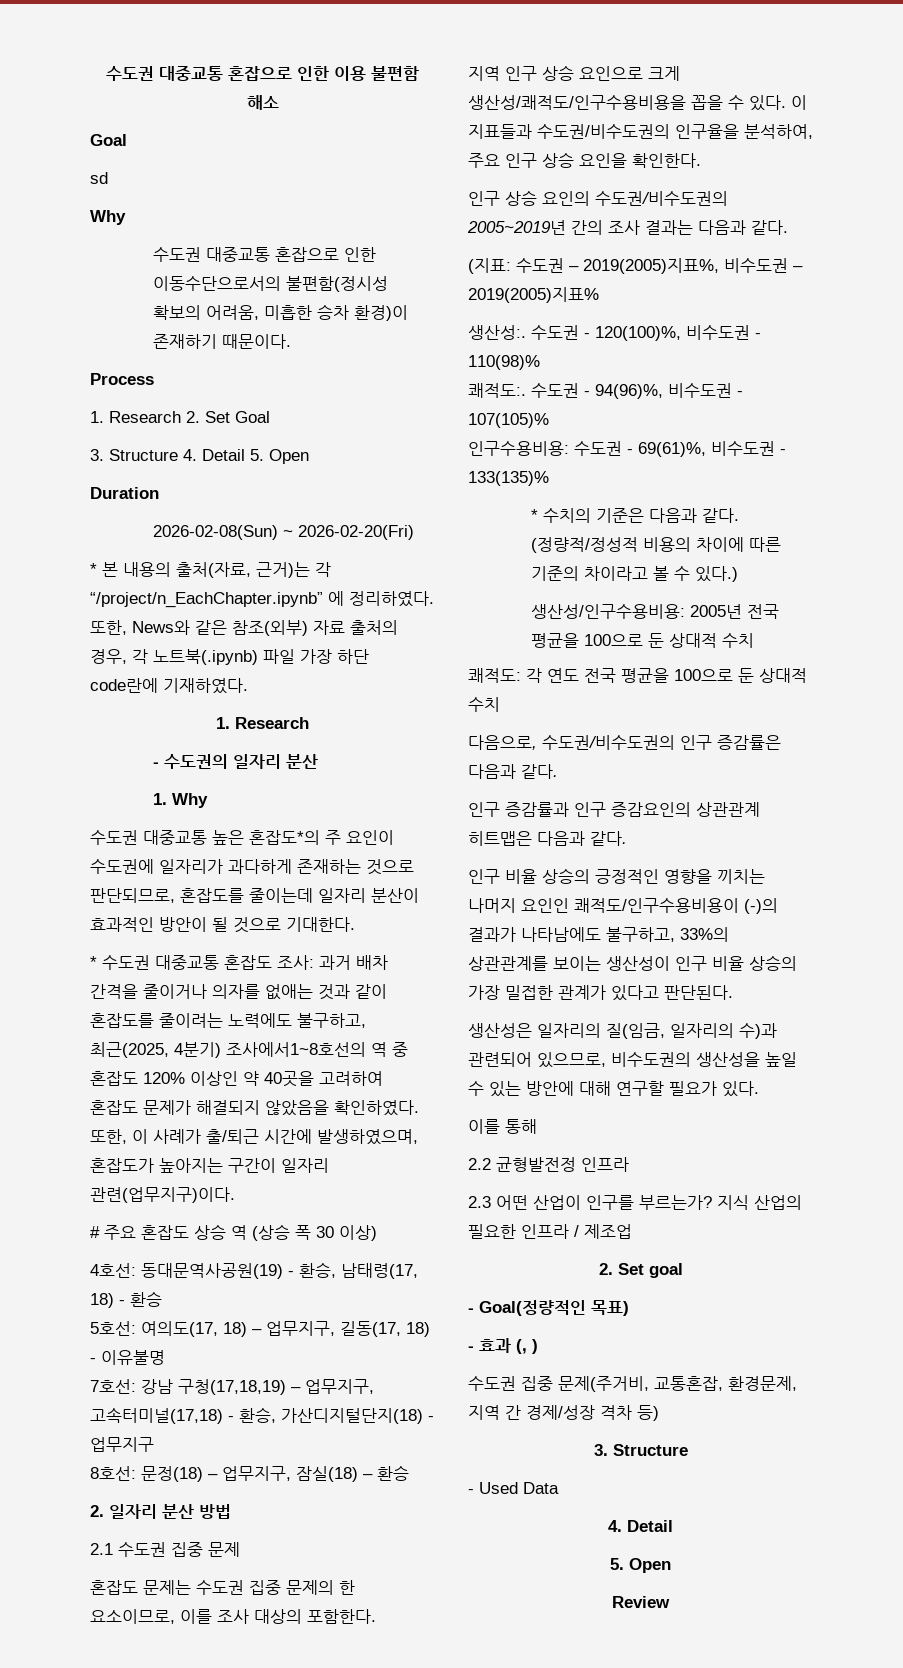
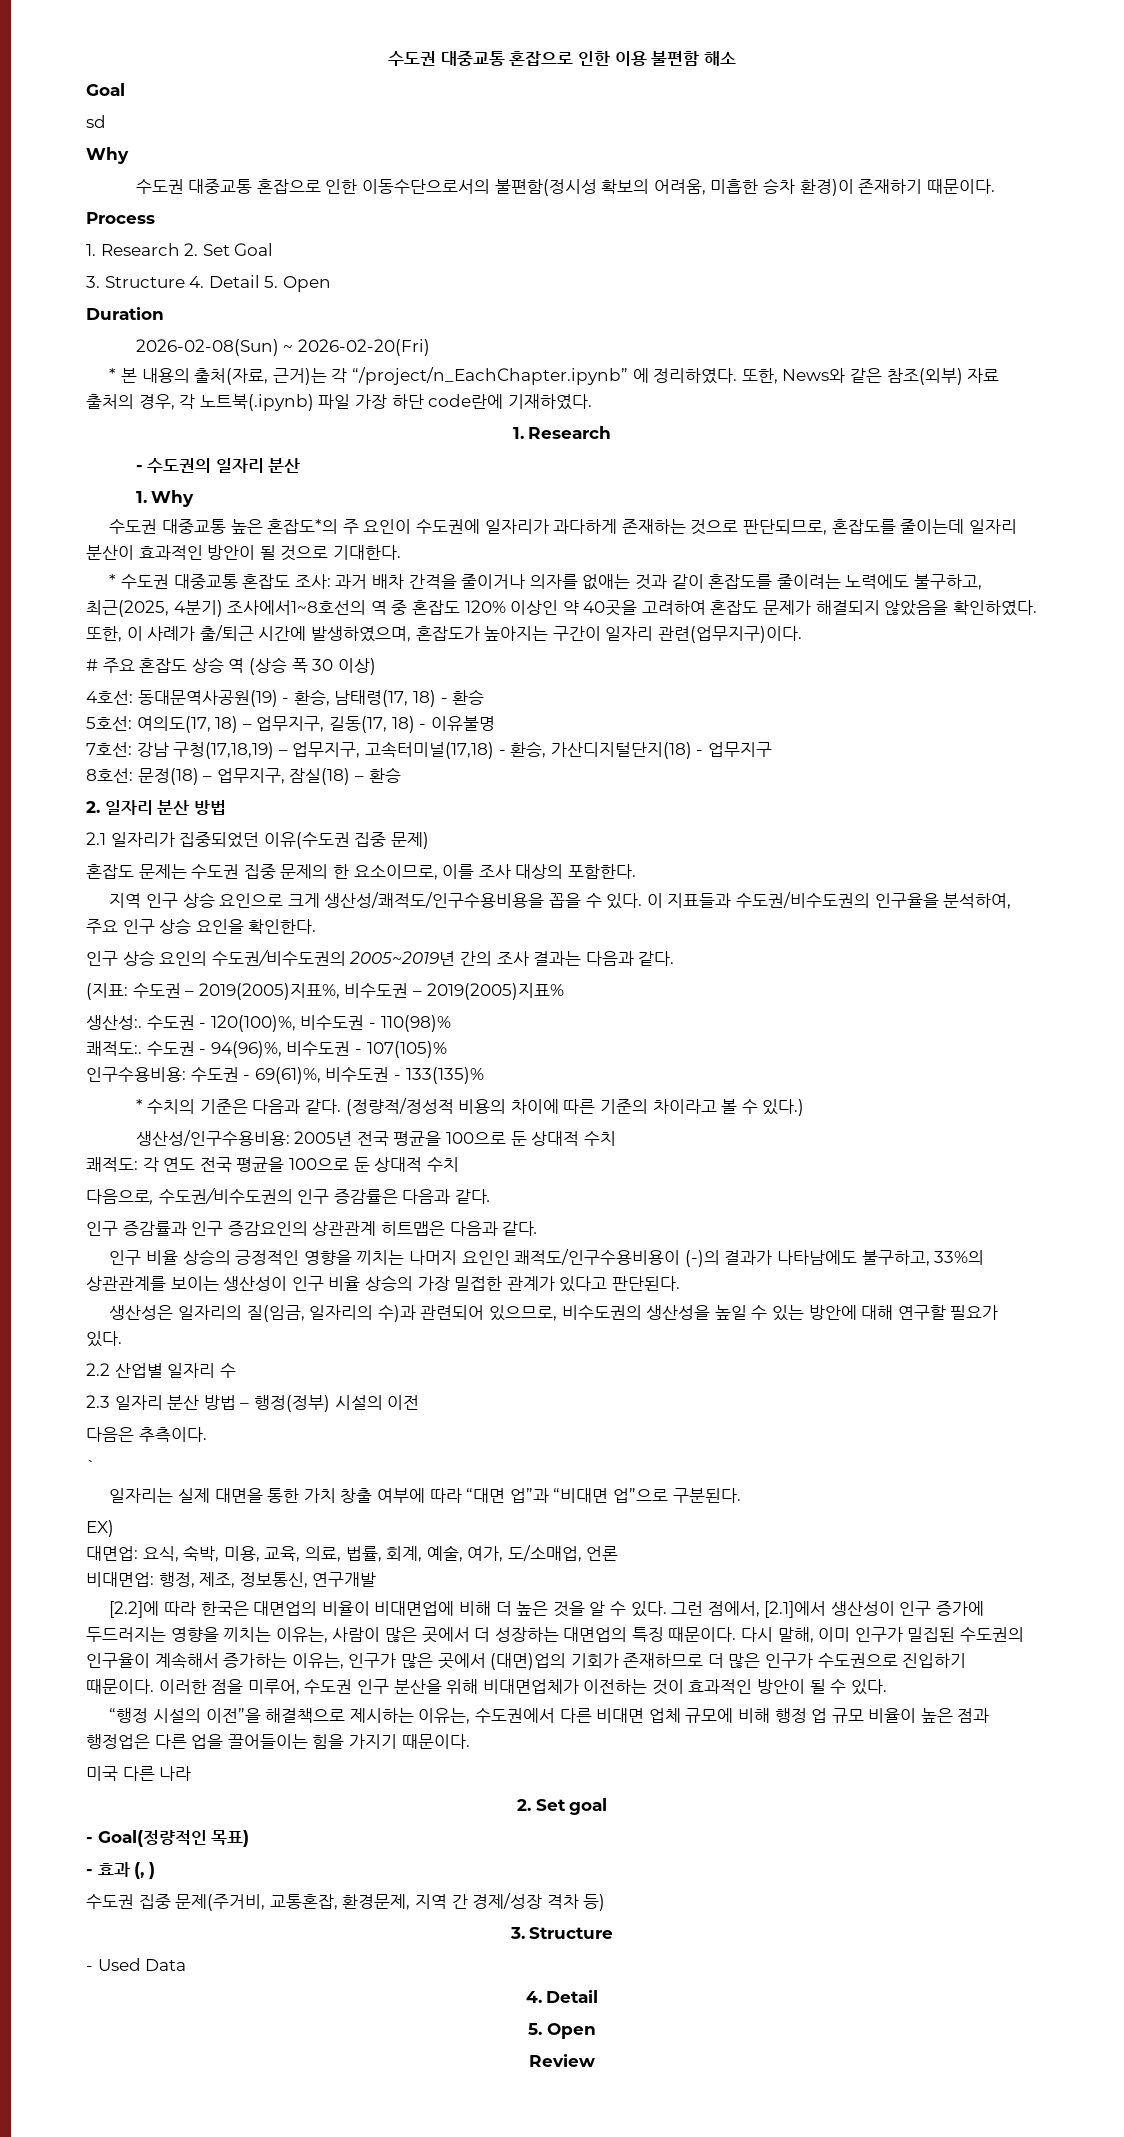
- 2.1 수도권 집중 문제
+ 2.1 일자리가 집중되었던 이유(수도권 집중 문제)
- 이를 통해
- 2.2 균형발전정 인프라
- 2.3 어떤 산업이 인구를 부르는가? 지식 산업의 필요한 인프라 / 제조업
+ 2.2 산업별 일자리 수
+ 2.3 일자리 분산 방법 – 행정(정부) 시설의 이전
+ 다음은 추측이다.
+ `
+ 일자리는 실제 대면을 통한 가치 창출 여부에 따라 “대면 업”과 “비대면 업”으로 구분된다.
+ EX)
+ 대면업: 요식, 숙박, 미용, 교육, 의료, 법률, 회계, 예술, 여가, 도/소매업, 언론
+ 비대면업: 행정, 제조, 정보통신, 연구개발
+ [2.2]에 따라 한국은 대면업의 비율이 비대면업에 비해 더 높은 것을 알 수 있다. 그런 점에서, [2.1]에서 생산성이 인구 증가에 두드러지는 영향을 끼치는 이유는, 사람이 많은 곳에서 더 성장하는 대면업의 특징 때문이다. 다시 말해, 이미 인구가 밀집된 수도권의 인구율이 계속해서 증가하는 이유는, 인구가 많은 곳에서 (대면)업의 기회가 존재하므로 더 많은 인구가 수도권으로 진입하기 때문이다. 이러한 점을 미루어, 수도권 인구 분산을 위해 비대면업체가 이전하는 것이 효과적인 방안이 될 수 있다.
+ “행정 시설의 이전”을 해결책으로 제시하는 이유는, 수도권에서 다른 비대면 업체 규모에 비해 행정 업 규모 비율이 높은 점과 행정업은 다른 업을 끌어들이는 힘을 가지기 때문이다.
+ 미국 다른 나라

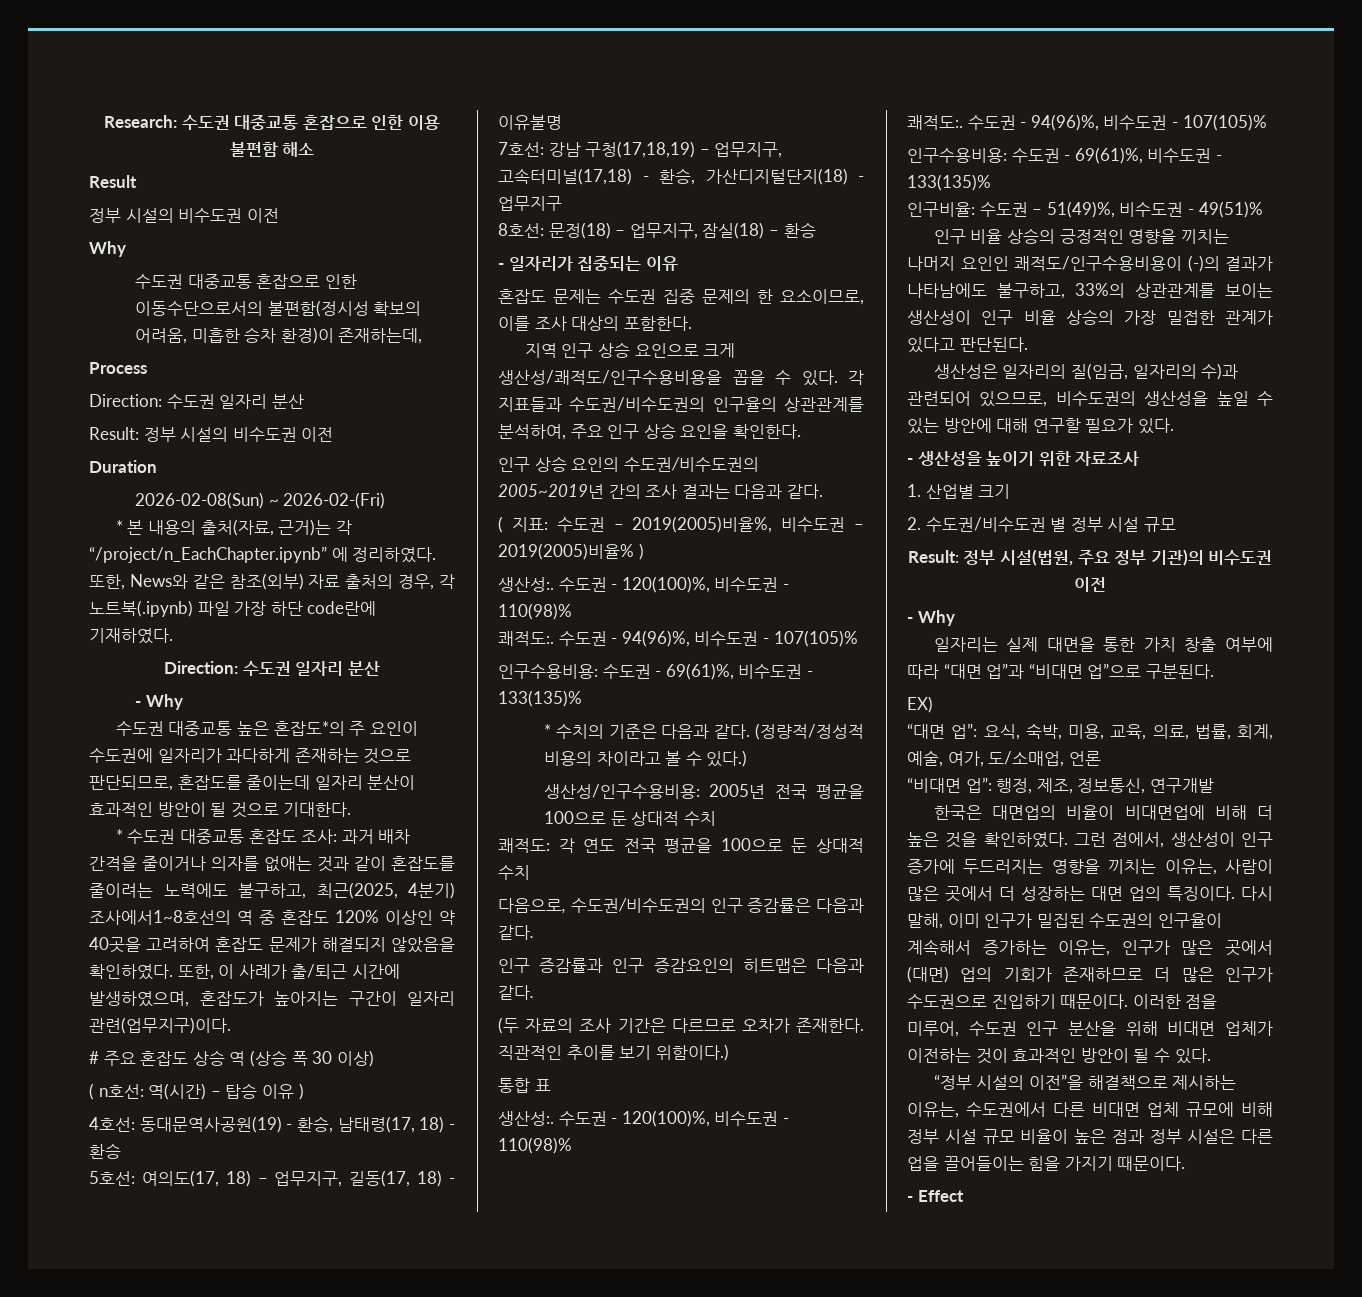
- 수도권 대중교통 혼잡으로 인한 이용 불편함 해소
- Goal
- sd
+ Research: 수도권 대중교통 혼잡으로 인한 이용 불편함 해소
+ Result
+ 정부 시설의 비수도권 이전
- 수도권 대중교통 혼잡으로 인한 이동수단으로서의 불편함(정시성 확보의 어려움, 미흡한 승차 환경)이 존재하기 때문이다.
+ 수도권 대중교통 혼잡으로 인한 이동수단으로서의 불편함(정시성 확보의 어려움, 미흡한 승차 환경)이 존재하는데,
  Process
- 1. Research 2. Set Goal
- 3. Structure 4. Detail 5. Open
+ Direction: 수도권 일자리 분산
+ Result: 정부 시설의 비수도권 이전
- 2026-02-08(Sun) ~ 2026-02-20(Fri)
+ 2026-02-08(Sun) ~ 2026-02-(Fri)
  또한, News와 같은 참조(외부) 자료 출처의 경우, 각 노트북(.ipynb) 파일 가장 하단 code란에 기재하였다.
- 1. Research
- - 수도권의 일자리 분산
- 1. Why
+ Direction: 수도권 일자리 분산
+ - Why
+ ( n호선: 역(시간) – 탑승 이유 )
- 2. 일자리 분산 방법
- 2.1 일자리가 집중되었던 이유(수도권 집중 문제)
+ - 일자리가 집중되는 이유
- 이 지표들과 수도권/비수도권의 인구율을 분석하여, 주요 인구 상승 요인을 확인한다.
+ 각 지표들과 수도권/비수도권의 인구율의 상관관계를 분석하여, 주요 인구 상승 요인을 확인한다.
- (지표: 수도권 – 2019(2005)지표%, 비수도권 – 2019(2005)지표%
+ ( 지표: 수도권 – 2019(2005)비율%, 비수도권 – 2019(2005)비율% )
- (정량적/정성적 비용의 차이에 따른 기준의 차이라고 볼 수 있다.)
+ (정량적/정성적 비용의 차이라고 볼 수 있다.)
- 인구 증감률과 인구 증감요인의 상관관계 히트맵은 다음과 같다.
+ 인구 증감률과 인구 증감요인의 히트맵은 다음과 같다.
+ (두 자료의 조사 기간은 다르므로 오차가 존재한다. 직관적인 추이를 보기 위함이다.)
+ 통합 표
+ 생산성:. 수도권 - 120(100)%, 비수도권 - 110(98)%
+ 쾌적도:. 수도권 - 94(96)%, 비수도권 - 107(105)%
+ 인구수용비용: 수도권 - 69(61)%, 비수도권 - 133(135)%
+ 인구비율: 수도권 – 51(49)%, 비수도권 - 49(51)%
- 2.2 산업별 일자리 수
- 2.3 일자리 분산 방법 – 행정(정부) 시설의 이전
- 다음은 추측이다.
- `
+ - 생산성을 높이기 위한 자료조사
+ 1. 산업별 크기
+ 2. 수도권/비수도권 별 정부 시설 규모
+ Result: 정부 시설(법원, 주요 정부 기관)의 비수도권 이전
+ - Why
- 대면업: 요식, 숙박, 미용, 교육, 의료, 법률, 회계, 예술, 여가, 도/소매업, 언론
+ “대면 업”: 요식, 숙박, 미용, 교육, 의료, 법률, 회계, 예술, 여가, 도/소매업, 언론
- 비대면업: 행정, 제조, 정보통신, 연구개발
+ “비대면 업”: 행정, 제조, 정보통신, 연구개발
- [2.2]에 따라 한국은 대면업의 비율이 비대면업에 비해 더 높은 것을 알 수 있다.
+ 한국은 대면업의 비율이 비대면업에 비해 더 높은 것을 확인하였다.
- 그런 점에서, [2.1]에서 생산성이 인구 증가에 두드러지는 영향을 끼치는 이유는, 사람이 많은 곳에서 더 성장하는 대면업의 특징 때문이다.
+ 그런 점에서, 생산성이 인구 증가에 두드러지는 영향을 끼치는 이유는, 사람이 많은 곳에서 더 성장하는 대면 업의 특징이다.
- 다시 말해, 이미 인구가 밀집된 수도권의 인구율이 계속해서 증가하는 이유는, 인구가 많은 곳에서 (대면)업의 기회가 존재하므로 더 많은 인구가 수도권으로 진입하기 때문이다.
+ 다시 말해, 이미 인구가 밀집된 수도권의 인구율이 계속해서 증가하는 이유는, 인구가 많은 곳에서 (대면) 업의 기회가 존재하므로 더 많은 인구가 수도권으로 진입하기 때문이다.
- 이러한 점을 미루어, 수도권 인구 분산을 위해 비대면업체가 이전하는 것이 효과적인 방안이 될 수 있다.
+ 이러한 점을 미루어, 수도권 인구 분산을 위해 비대면 업체가 이전하는 것이 효과적인 방안이 될 수 있다.
- “행정 시설의 이전”을 해결책으로 제시하는 이유는, 수도권에서 다른 비대면 업체 규모에 비해 행정 업 규모 비율이 높은 점과 행정업은 다른 업을 끌어들이는 힘을 가지기 때문이다.
+ “정부 시설의 이전”을 해결책으로 제시하는 이유는, 수도권에서 다른 비대면 업체 규모에 비해 정부 시설 규모 비율이 높은 점과 정부 시설은 다른 업을 끌어들이는 힘을 가지기 때문이다.
- 미국 다른 나라
- 2. Set goal
- - Goal(정량적인 목표)
- - 효과 (, )
- 수도권 집중 문제(주거비, 교통혼잡, 환경문제, 지역 간 경제/성장 격차 등)
- 3. Structure
- - Used Data
- 4. Detail
- 5. Open
- Review
+ - Effect

